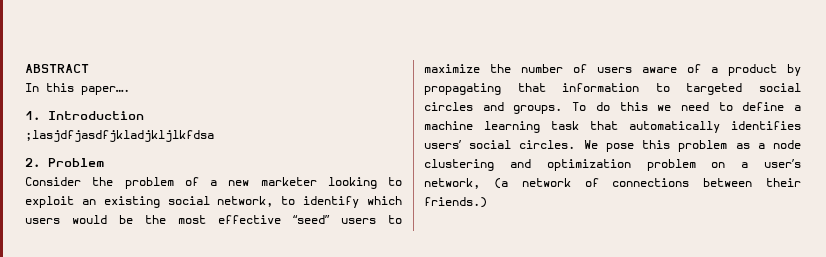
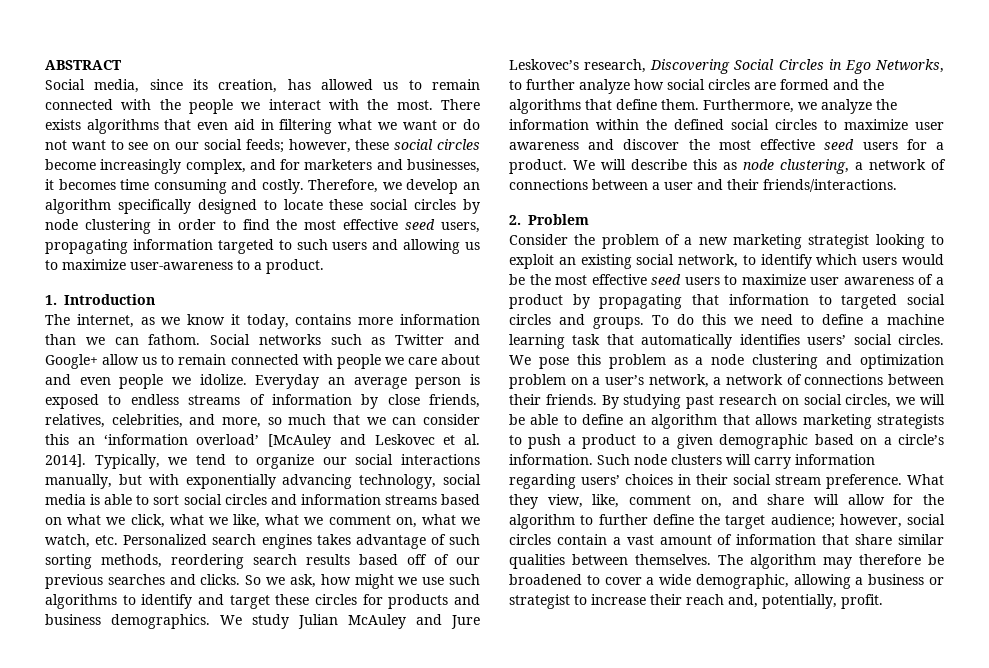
- In this paper….
+ Social media, since its creation, has allowed us to remain connected with the people we interact with the most. There exists algorithms that even aid in filtering what we want or do not want to see on our social feeds; however, these social circles become increasingly complex, and for marketers and businesses, it becomes time consuming and costly. Therefore, we develop an algorithm specifically designed to locate these social circles by node clustering in order to find the most effective seed users, propagating information targeted to such users and allowing us to maximize user-awareness to a product.
  1. Introduction
- ;lasjdfjasdfjkladjkljlkfdsa
+ The internet, as we know it today, contains more information than we can fathom. Social networks such as Twitter and Google+ allow us to remain connected with people we care about and even people we idolize. Everyday an average person is exposed to endless streams of information by close friends, relatives, celebrities, and more, so much that we can consider this an ‘information overload’ [McAuley and Leskovec et al. 2014]. Typically, we tend to organize our social interactions manually, but with exponentially advancing technology, social media is able to sort social circles and information streams based on what we click, what we like, what we comment on, what we watch, etc. Personalized search engines takes advantage of such sorting methods, reordering search results based off of our previous searches and clicks. So we ask, how might we use such algorithms to identify and target these circles for products and business demographics. We study Julian McAuley and Jure Leskovec’s research, Discovering Social Circles in Ego Networks, to further analyze how social circles are formed and the algorithms that define them. Furthermore, we analyze the information within the defined social circles to maximize user awareness and discover the most effective seed users for a product. We will describe this as node clustering, a network of connections between a user and their friends/interactions.
- Consider the problem of a new marketer looking to exploit an existing social network, to identify which users would be the most effective “seed” users to maximize the number of users aware of a product by propagating that information to targeted social circles and groups.
+ Consider the problem of a new marketing strategist looking to exploit an existing social network, to identify which users would be the most effective seed users to maximize user awareness of a product by propagating that information to targeted social circles and groups.
- We pose this problem as a node clustering and optimization problem on a user’s network, (a network of connections between their friends.)
+ We pose this problem as a node clustering and optimization problem on a user’s network, a network of connections between their friends. By studying past research on social circles, we will be able to define an algorithm that allows marketing strategists to push a product to a given demographic based on a circle’s information. Such node clusters will carry information regarding users’ choices in their social stream preference. What they view, like, comment on, and share will allow for the algorithm to further define the target audience; however, social circles contain a vast amount of information that share similar qualities between themselves. The algorithm may therefore be broadened to cover a wide demographic, allowing a business or strategist to increase their reach and, potentially, profit.

